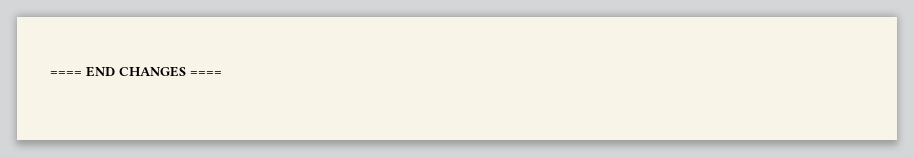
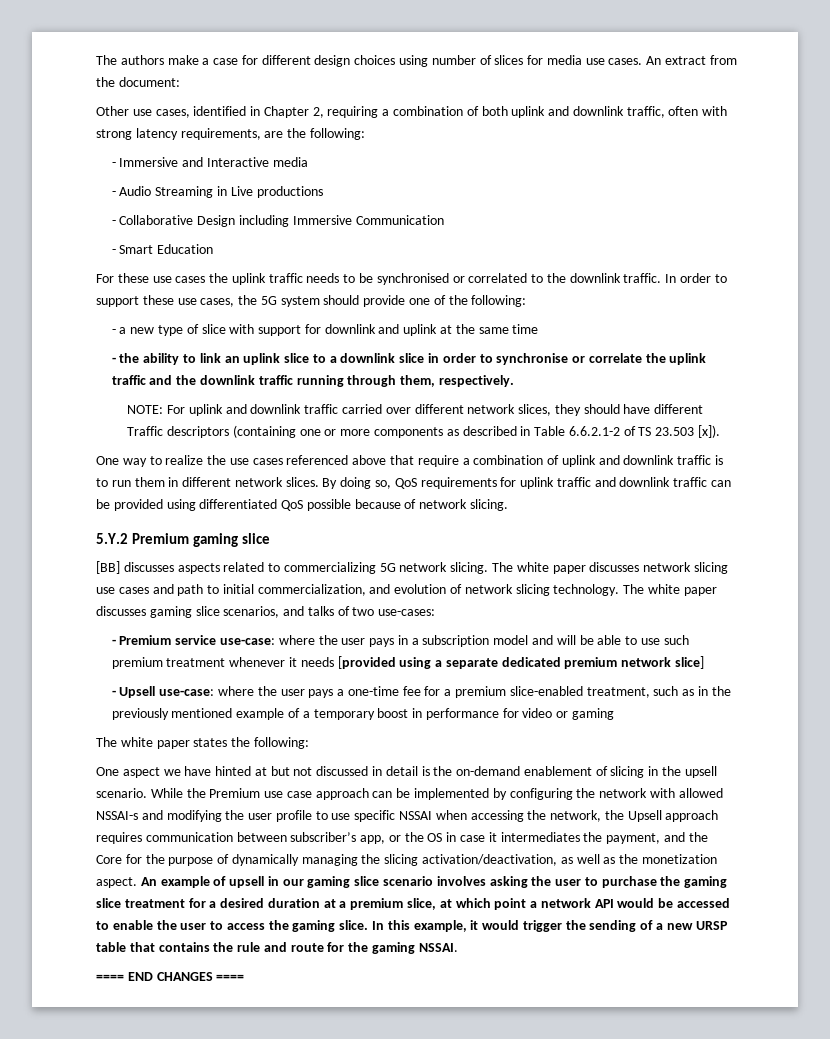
+ The authors make a case for different design choices using number of slices for media use cases. An extract from the document:
+ Other use cases, identified in Chapter 2, requiring a combination of both uplink and downlink traffic, often with strong latency requirements, are the following:
+ - Immersive and Interactive media
+ - Audio Streaming in Live productions
+ - Collaborative Design including Immersive Communication
+ - Smart Education
+ For these use cases the uplink traffic needs to be synchronised or correlated to the downlink traffic. In order to support these use cases, the 5G system should provide one of the following:
+ - a new type of slice with support for downlink and uplink at the same time
+ - the ability to link an uplink slice to a downlink slice in order to synchronise or correlate the uplink traffic and the downlink traffic running through them, respectively.
+ NOTE: For uplink and downlink traffic carried over different network slices, they should have different Traffic descriptors (containing one or more components as described in Table 6.6.2.1-2 of TS 23.503 [x]).
+ One way to realize the use cases referenced above that require a combination of uplink and downlink traffic is to run them in different network slices. By doing so, QoS requirements for uplink traffic and downlink traffic can be provided using differentiated QoS possible because of network slicing.
+ 5.Y.2 Premium gaming slice
+ [BB] discusses aspects related to commercializing 5G network slicing. The white paper discusses network slicing use cases and path to initial commercialization, and evolution of network slicing technology. The white paper discusses gaming slice scenarios, and talks of two use-cases:
+ - Premium service use-case: where the user pays in a subscription model and will be able to use such premium treatment whenever it needs [provided using a separate dedicated premium network slice]
+ - Upsell use-case: where the user pays a one-time fee for a premium slice-enabled treatment, such as in the previously mentioned example of a temporary boost in performance for video or gaming
+ The white paper states the following:
+ One aspect we have hinted at but not discussed in detail is the on-demand enablement of slicing in the upsell scenario. While the Premium use case approach can be implemented by configuring the network with allowed NSSAI-s and modifying the user profile to use specific NSSAI when accessing the network, the Upsell approach requires communication between subscriber’s app, or the OS in case it intermediates the payment, and the Core for the purpose of dynamically managing the slicing activation/deactivation, as well as the monetization aspect. An example of upsell in our gaming slice scenario involves asking the user to purchase the gaming slice treatment for a desired duration at a premium slice, at which point a network API would be accessed to enable the user to access the gaming slice. In this example, it would trigger the sending of a new URSP table that contains the rule and route for the gaming NSSAI.

